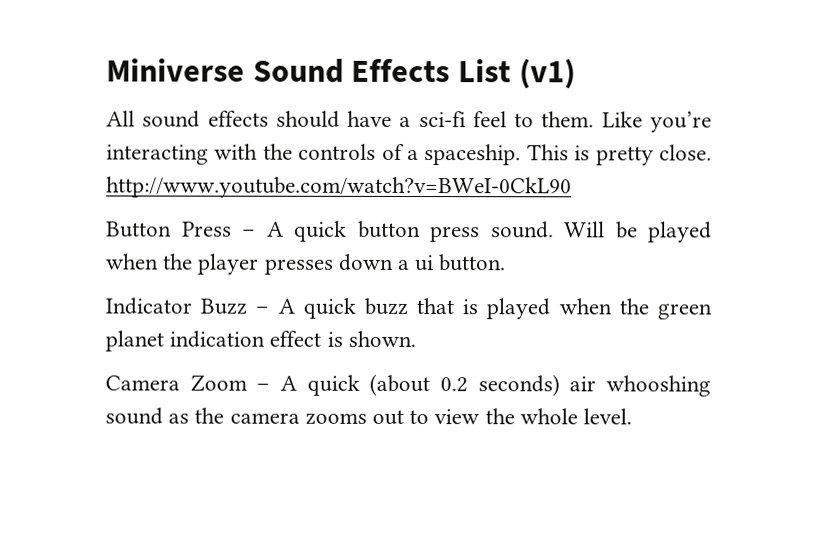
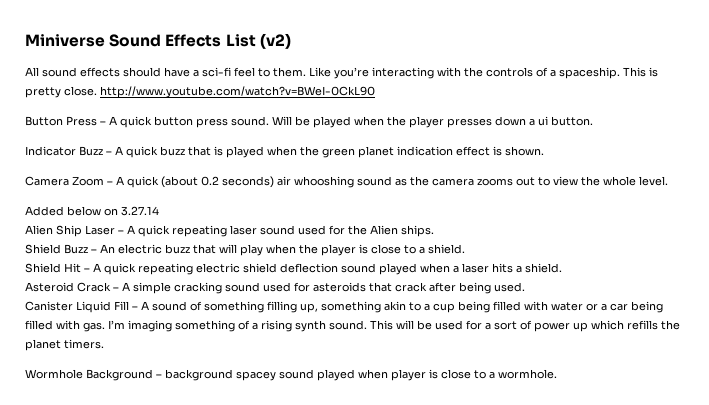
- Miniverse Sound Effects List (v1)
+ Miniverse Sound Effects List (v2)
+ Added below on 3.27.14
+ Alien Ship Laser – A quick repeating laser sound used for the Alien ships.
+ Shield Buzz – An electric buzz that will play when the player is close to a shield.
+ Shield Hit – A quick repeating electric shield deflection sound played when a laser hits a shield.
+ Asteroid Crack – A simple cracking sound used for asteroids that crack after being used.
+ Canister Liquid Fill – A sound of something filling up, something akin to a cup being filled with water or a car being filled with gas. I’m imaging something of a rising synth sound. This will be used for a sort of power up which refills the planet timers.
+ Wormhole Background – background spacey sound played when player is close to a wormhole.

